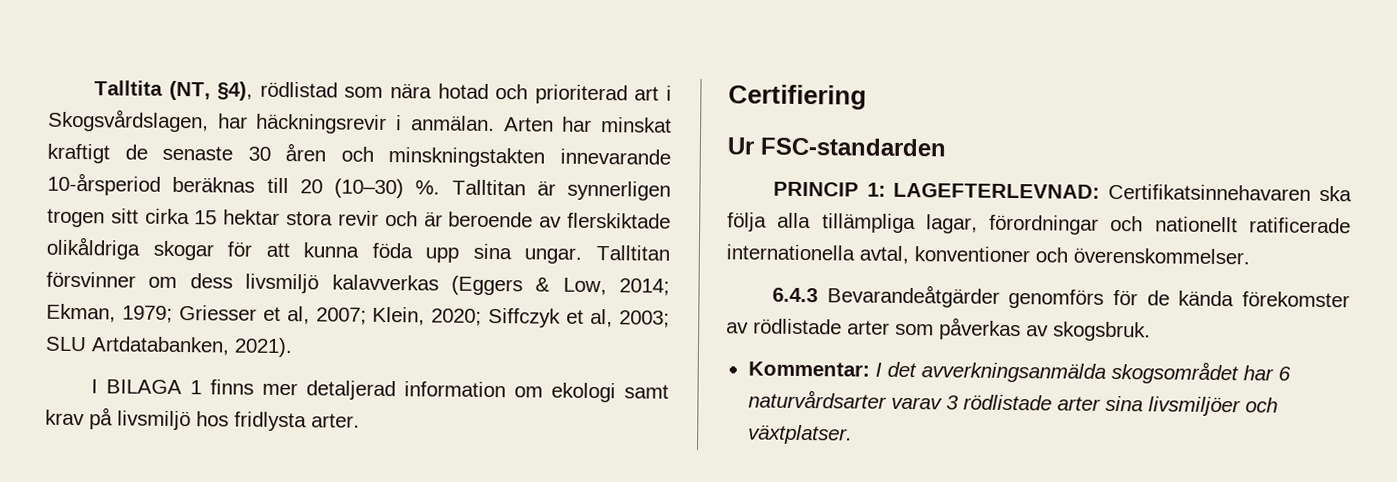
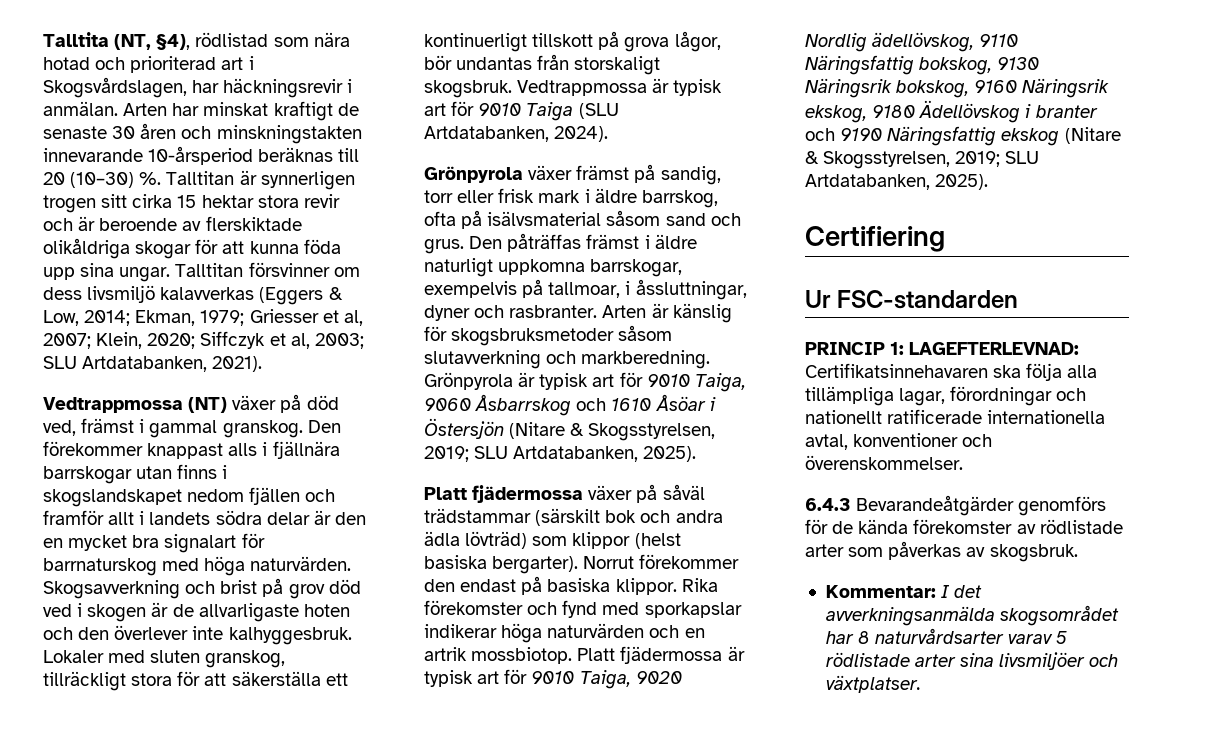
- I BILAGA 1 finns mer detaljerad information om ekologi samt krav på livsmiljö hos fridlysta arter.
+ Vedtrappmossa (NT) växer på död ved, främst i gammal granskog. Den förekommer knappast alls i fjällnära barrskogar utan finns i skogslandskapet nedom fjällen och framför allt i landets södra delar är den en mycket bra signalart för barrnaturskog med höga naturvärden. Skogsavverkning och brist på grov död ved i skogen är de allvarligaste hoten och den överlever inte kalhyggesbruk. Lokaler med sluten granskog, tillräckligt stora för att säkerställa ett kontinuerligt tillskott på grova lågor, bör undantas från storskaligt skogsbruk. Vedtrappmossa är typisk art för 9010 Taiga (SLU Artdatabanken, 2024).
+ Grönpyrola växer främst på sandig, torr eller frisk mark i äldre barrskog, ofta på isälvsmaterial såsom sand och grus. Den påträffas främst i äldre naturligt uppkomna barrskogar, exempelvis på tallmoar, i åssluttningar, dyner och rasbranter. Arten är känslig för skogsbruksmetoder såsom slutavverkning och markberedning. Grönpyrola är typisk art för 9010 Taiga, 9060 Åsbarrskog och 1610 Åsöar i Östersjön (Nitare & Skogsstyrelsen, 2019; SLU Artdatabanken, 2025).
+ Platt fjädermossa växer på såväl trädstammar (särskilt bok och andra ädla lövträd) som klippor (helst basiska bergarter). Norrut förekommer den endast på basiska klippor. Rika förekomster och fynd med sporkapslar indikerar höga naturvärden och en artrik mossbiotop. Platt fjädermossa är typisk art för 9010 Taiga, 9020 Nordlig ädellövskog, 9110 Näringsfattig bokskog, 9130 Näringsrik bokskog, 9160 Näringsrik ekskog, 9180 Ädellövskog i branter och 9190 Näringsfattig ekskog (Nitare & Skogsstyrelsen, 2019; SLU Artdatabanken, 2025).
- Kommentar: I det avverkningsanmälda skogsområdet har 6 naturvårdsarter varav 3 rödlistade arter sina livsmiljöer och växtplatser.
+ Kommentar: I det avverkningsanmälda skogsområdet har 8 naturvårdsarter varav 5 rödlistade arter sina livsmiljöer och växtplatser.

